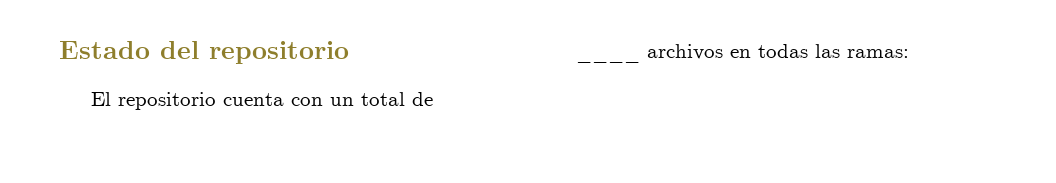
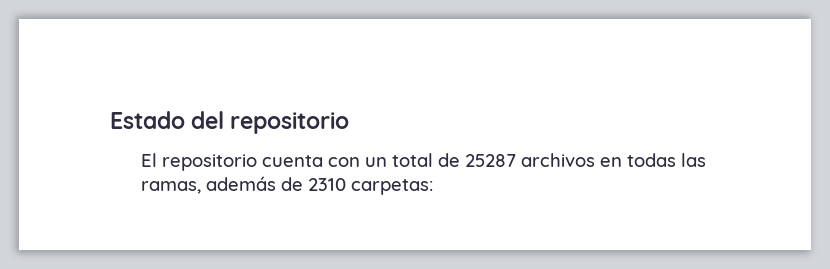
- El repositorio cuenta con un total de ____ archivos en todas las ramas:
+ El repositorio cuenta con un total de 25287 archivos en todas las ramas, además de 2310 carpetas:

